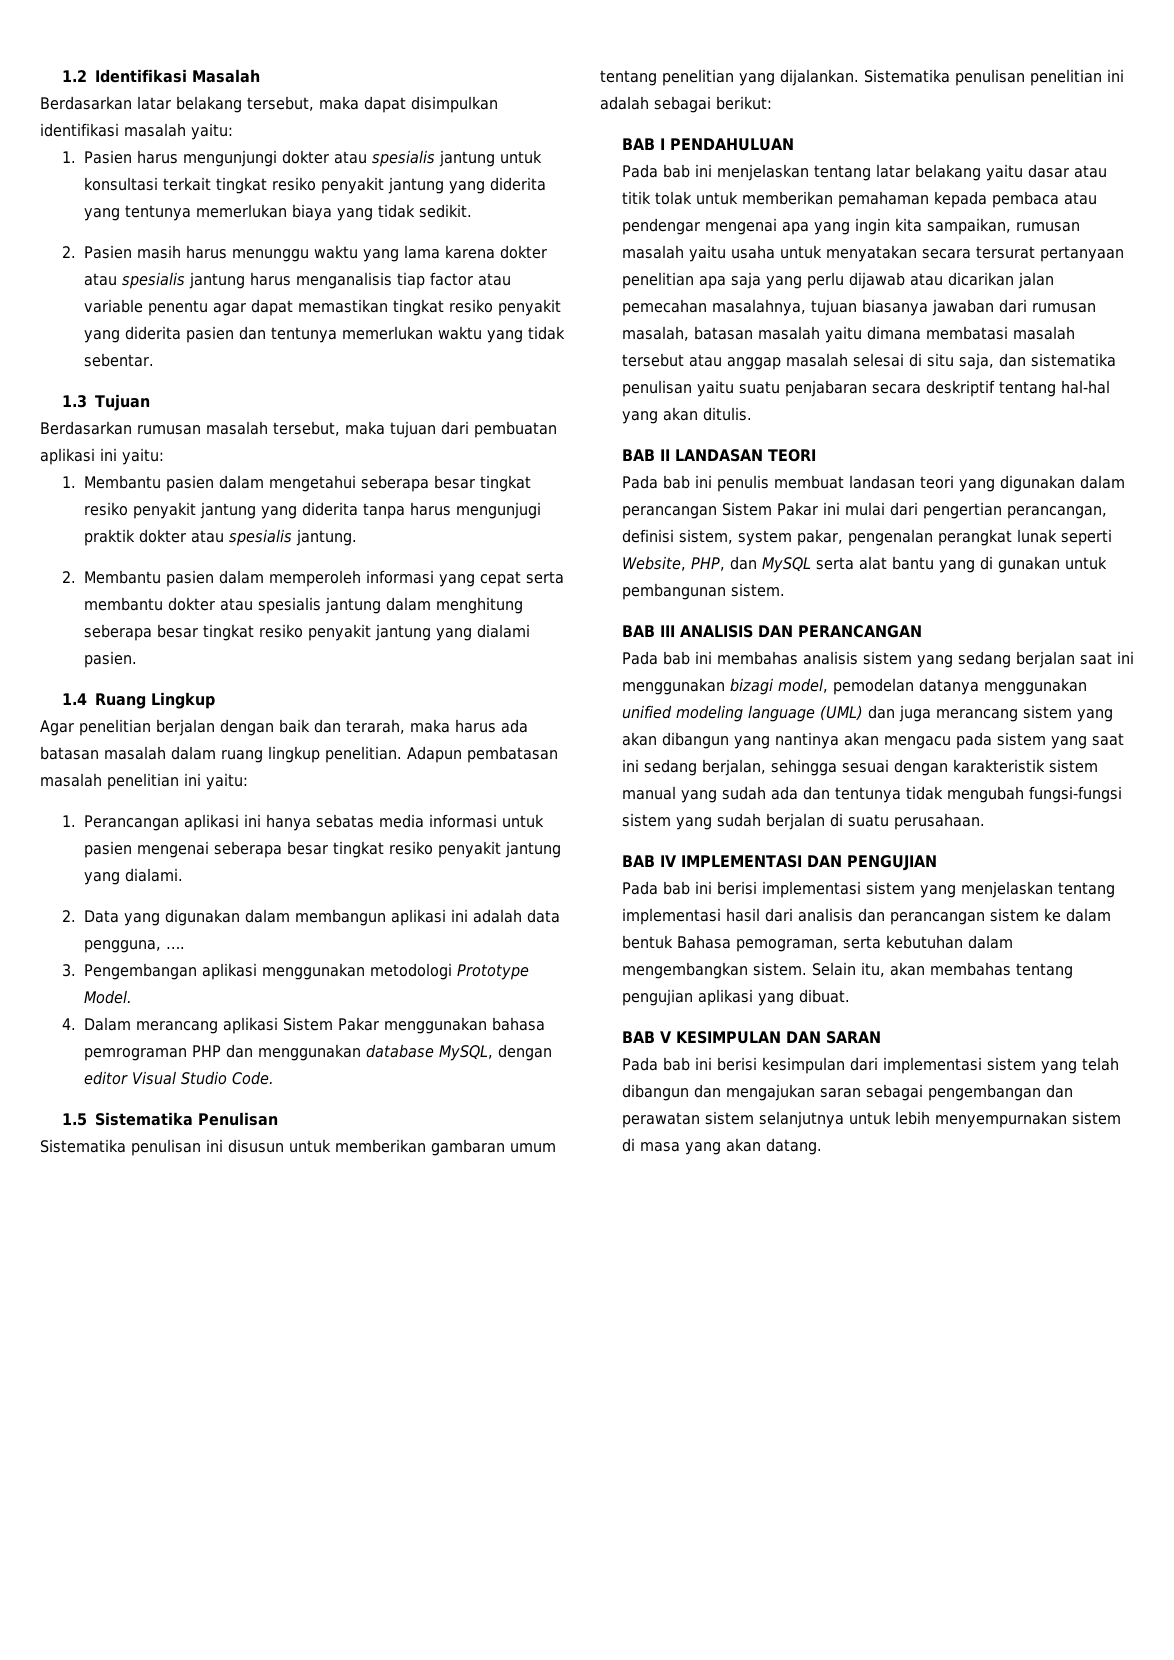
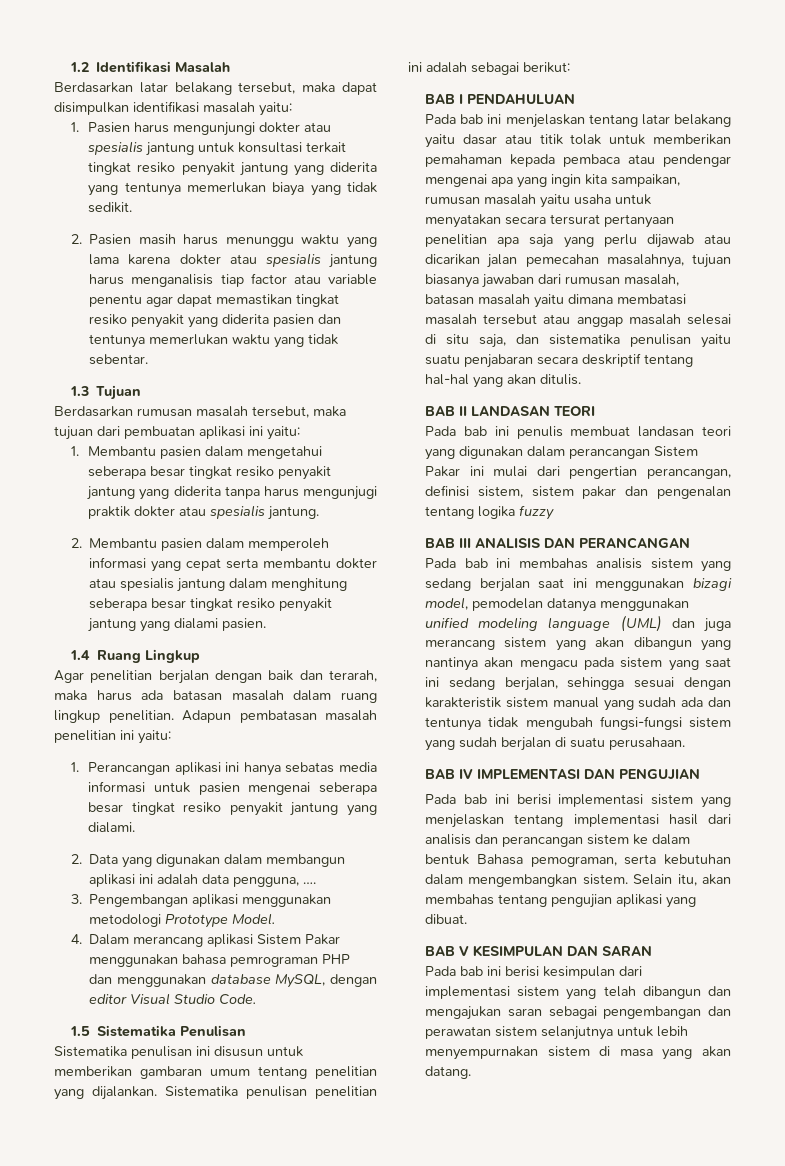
- Pada bab ini penulis membuat landasan teori yang digunakan dalam perancangan Sistem Pakar ini mulai dari pengertian perancangan, definisi sistem, system pakar, pengenalan perangkat lunak seperti Website, PHP, dan MySQL serta alat bantu yang di gunakan untuk pembangunan sistem.
+ Pada bab ini penulis membuat landasan teori yang digunakan dalam perancangan Sistem Pakar ini mulai dari pengertian perancangan, definisi sistem, sistem pakar dan pengenalan tentang logika fuzzy

